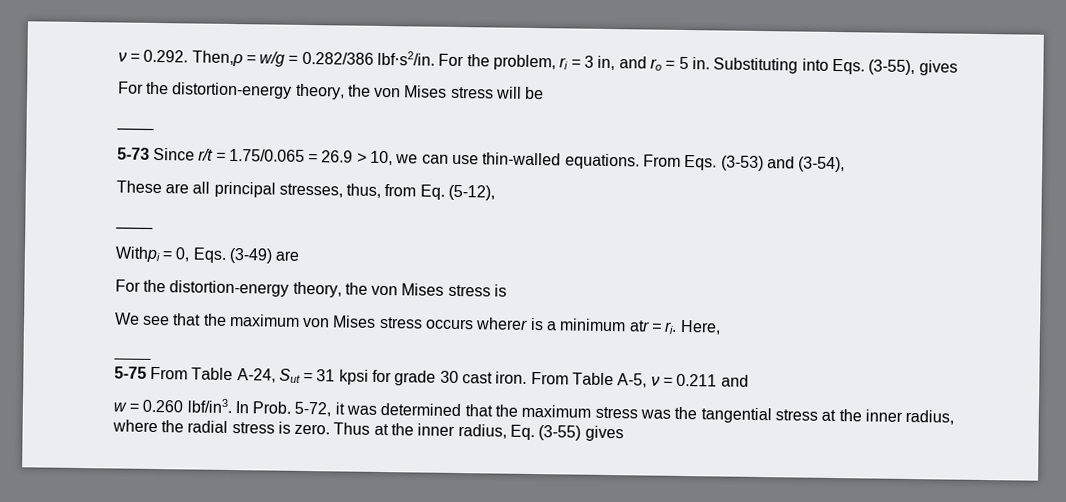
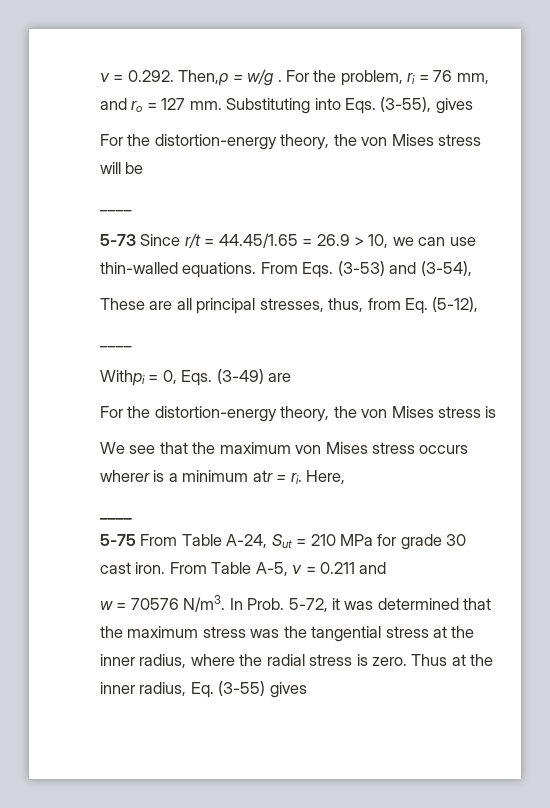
- ν = 0.292. Then,ρ = w/g = 0.282/386 lbf⋅s2/in.
+ ν = 0.292. Then,ρ = w/g .
- For the problem, ri = 3 in, and ro = 5 in.
+ For the problem, ri = 76 mm, and ro = 127 mm.
- 5-73 Since r/t = 1.75/0.065 = 26.9 > 10, we can use thin-walled equations.
+ 5-73 Since r/t = 44.45/1.65 = 26.9 > 10, we can use thin-walled equations.
- 5-75 From Table A-24, Sut = 31 kpsi for grade 30 cast iron.
+ 5-75 From Table A-24, Sut = 210 MPa for grade 30 cast iron.
- w = 0.260 lbf/in3.
+ w = 70576 N/m3.

